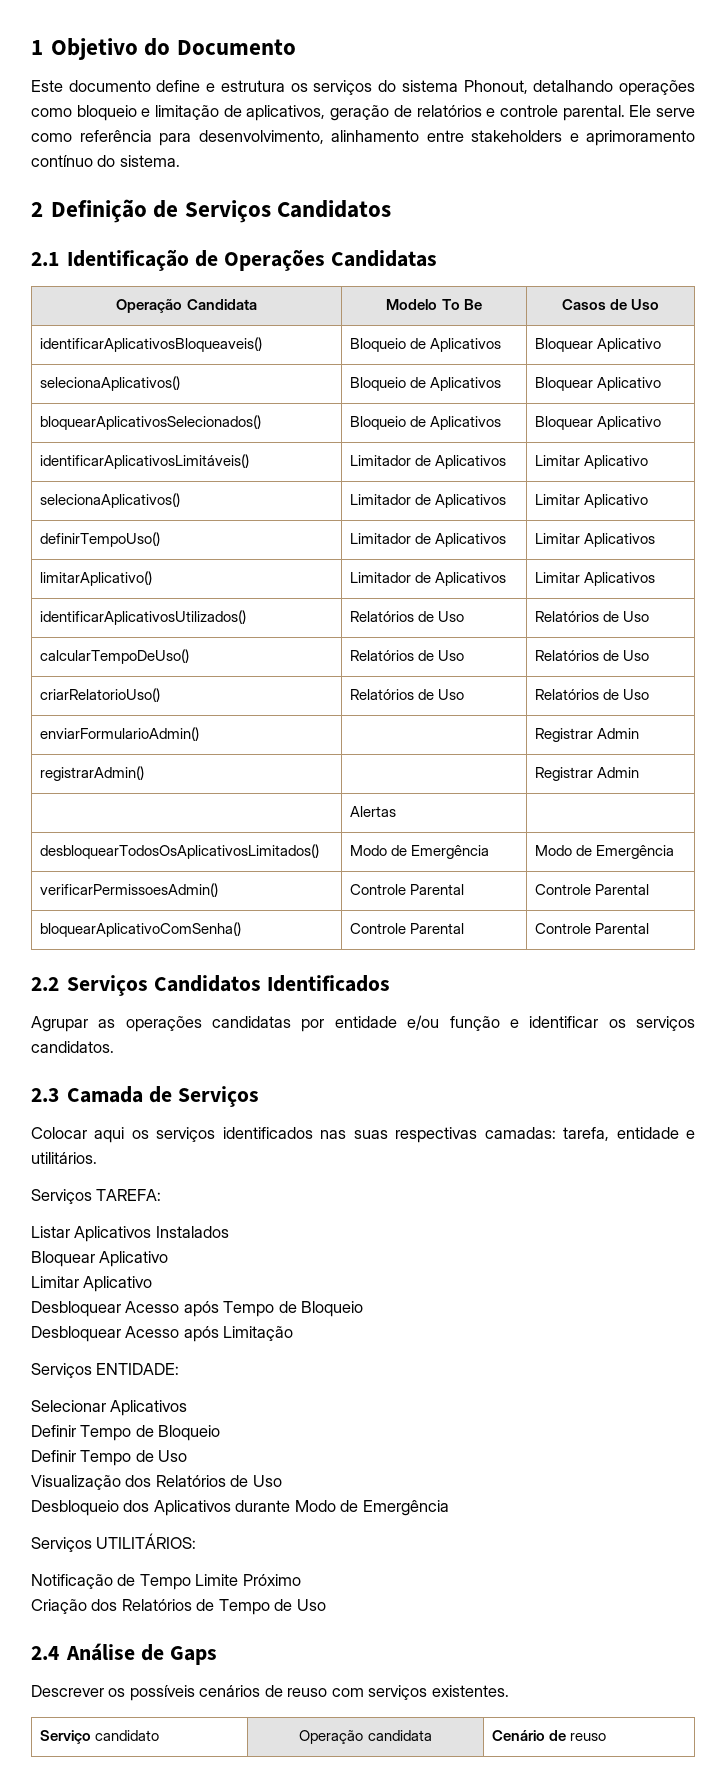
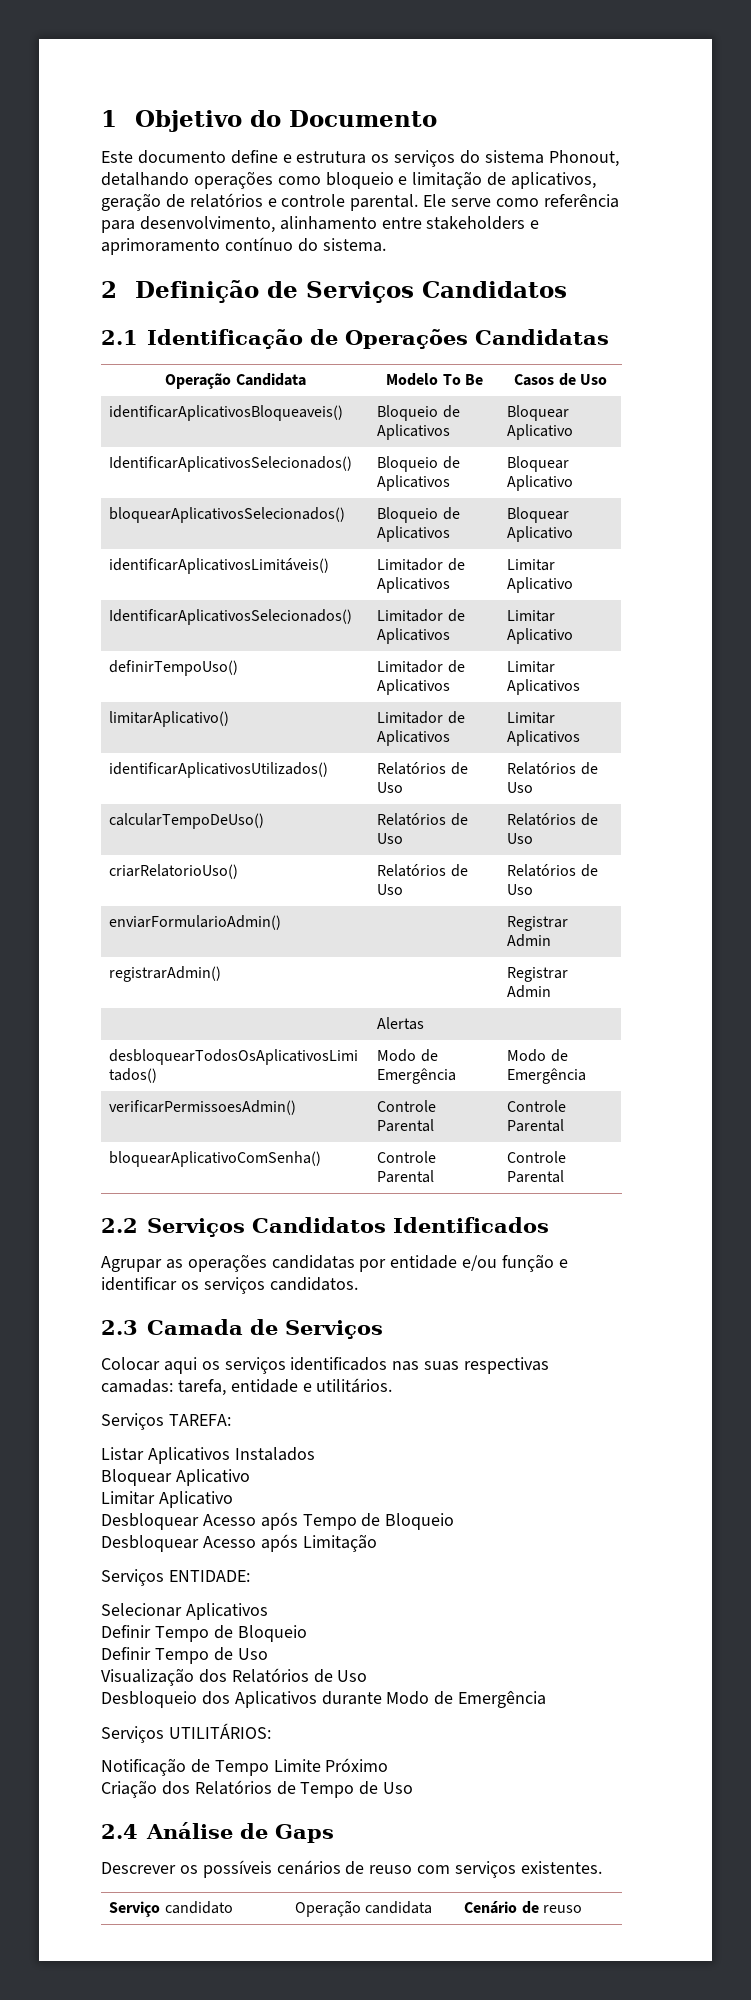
- selecionaAplicativos() | Bloqueio de Aplicativos | Bloquear Aplicativo
+ IdentificarAplicativosSelecionados() | Bloqueio de Aplicativos | Bloquear Aplicativo
- selecionaAplicativos() | Limitador de Aplicativos | Limitar Aplicativo
+ IdentificarAplicativosSelecionados() | Limitador de Aplicativos | Limitar Aplicativo

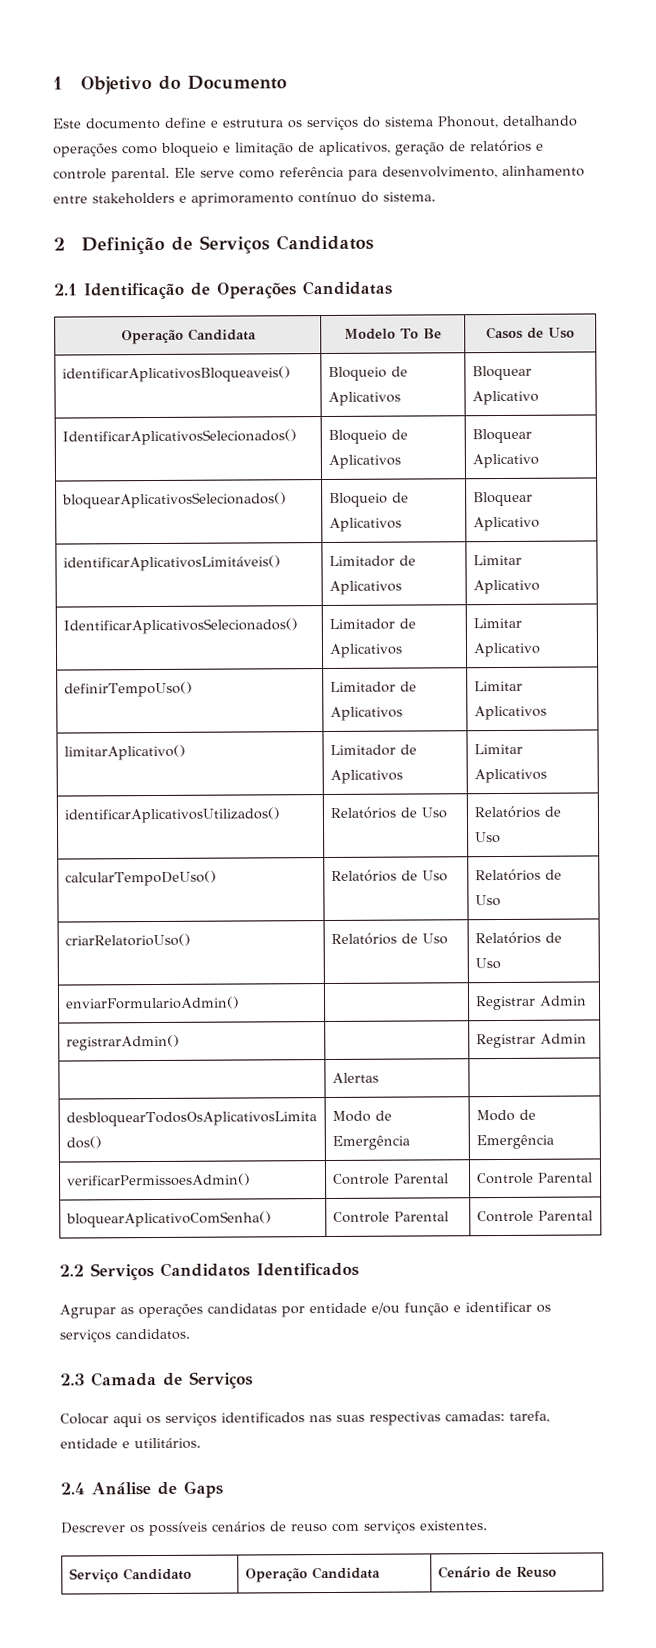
- Serviços TAREFA:
- Listar Aplicativos Instalados
- Bloquear Aplicativo
- Limitar Aplicativo
- Desbloquear Acesso após Tempo de Bloqueio
- Desbloquear Acesso após Limitação
- Serviços ENTIDADE:
- Selecionar Aplicativos
- Definir Tempo de Bloqueio
- Definir Tempo de Uso
- Visualização dos Relatórios de Uso
- Desbloqueio dos Aplicativos durante Modo de Emergência
- Serviços UTILITÁRIOS:
- Notificação de Tempo Limite Próximo
- Criação dos Relatórios de Tempo de Uso
- Serviço candidato | Operação candidata | Cenário de reuso
+ Serviço Candidato | Operação Candidata | Cenário de Reuso

